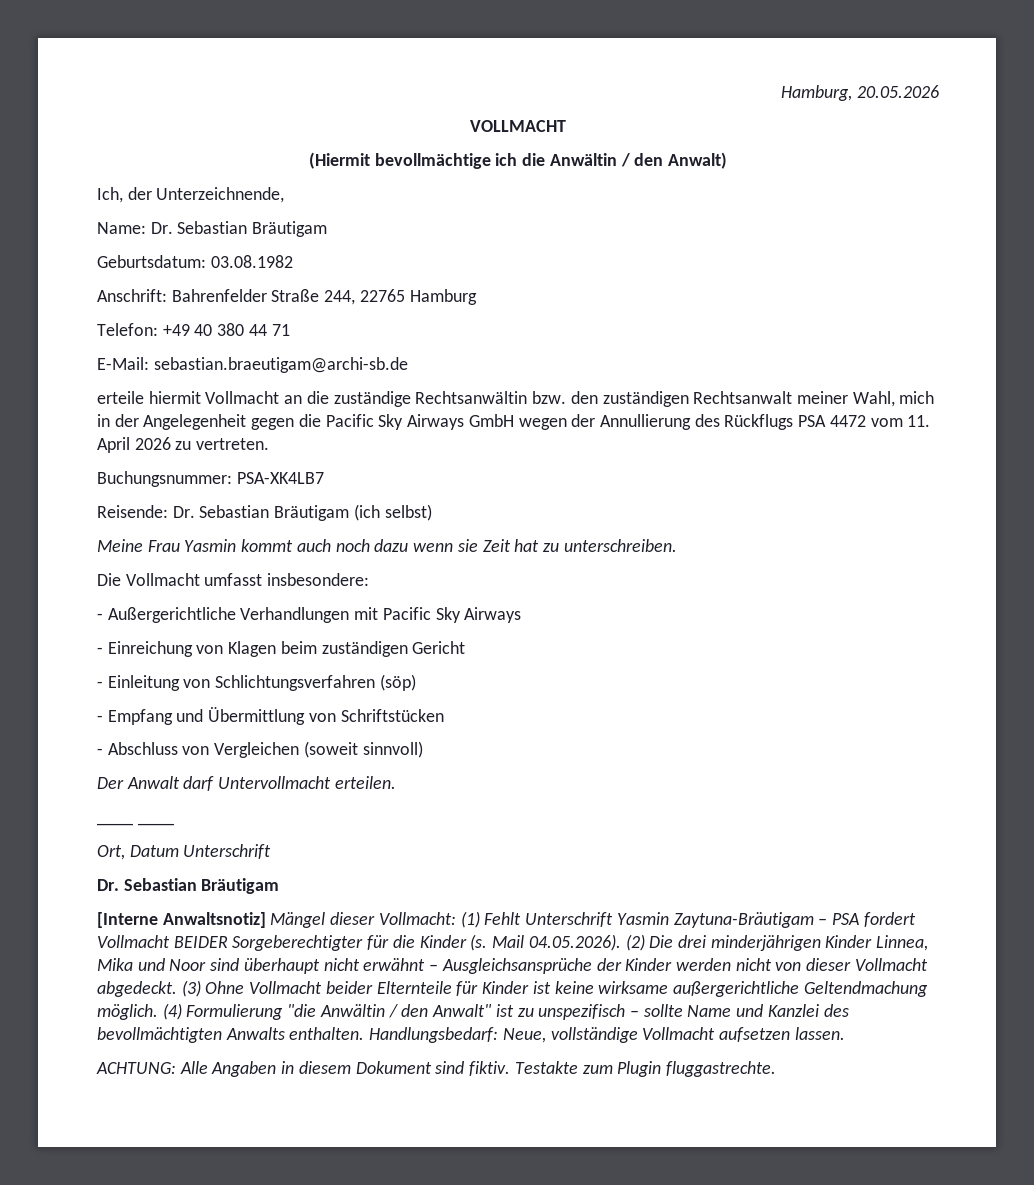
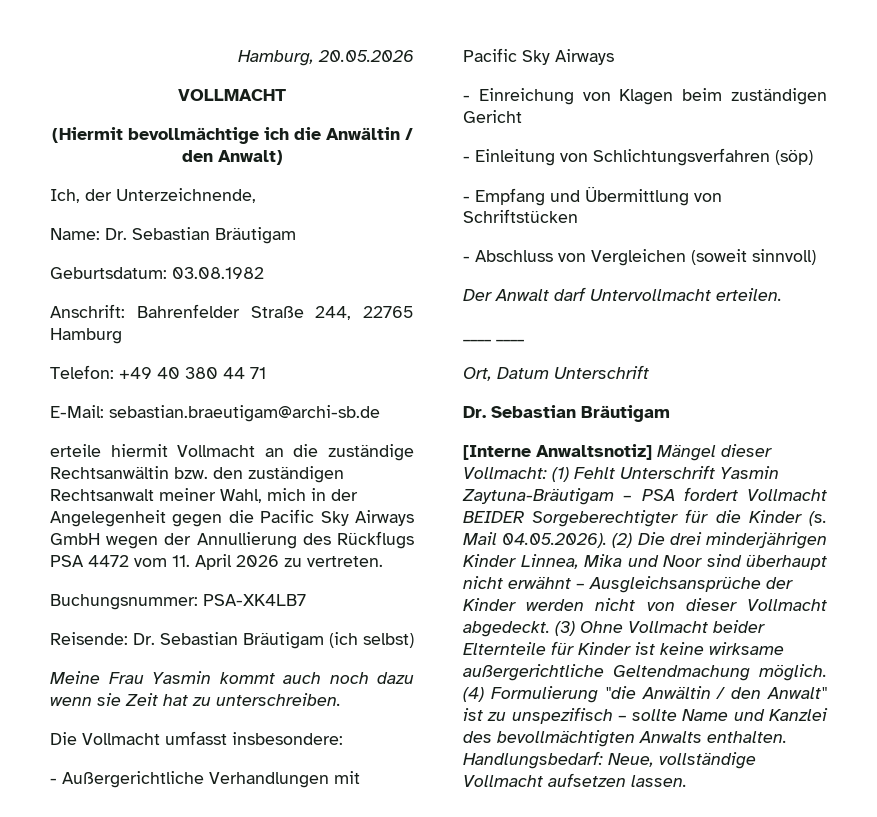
- ACHTUNG: Alle Angaben in diesem Dokument sind fiktiv. Testakte zum Plugin fluggastrechte.

